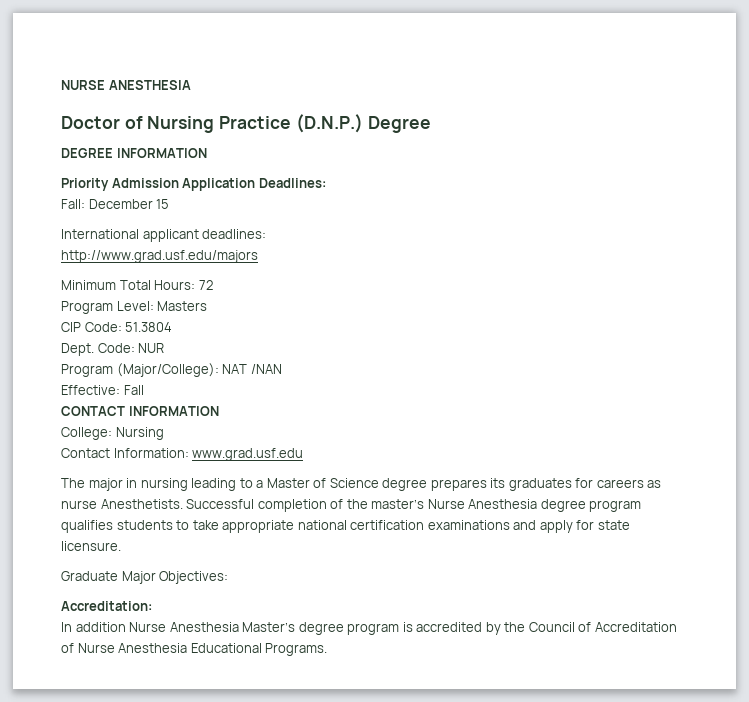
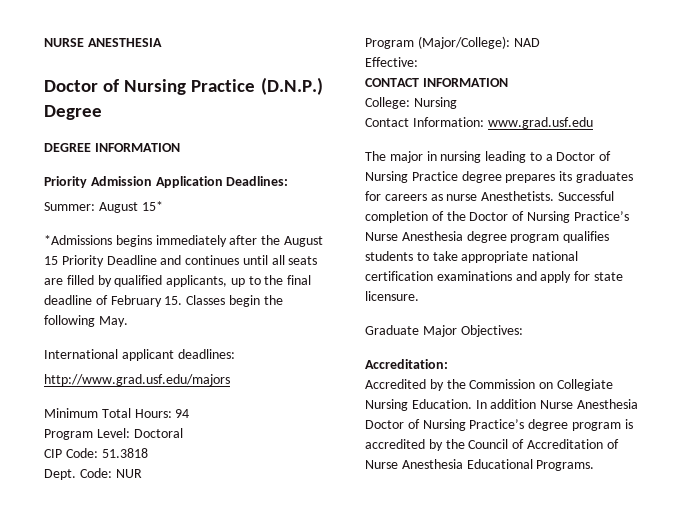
- Fall: December 15
+ Summer: August 15*
+ *Admissions begins immediately after the August 15 Priority Deadline and continues until all seats are filled by qualified applicants, up to the final deadline of February 15. Classes begin the following May.
- Minimum Total Hours: 72
+ Minimum Total Hours: 94
- Program Level: Masters
+ Program Level: Doctoral
- CIP Code: 51.3804
+ CIP Code: 51.3818
- Program (Major/College): NAT /NAN
+ Program (Major/College): NAD
- Effective: Fall
+ Effective:
- The major in nursing leading to a Master of Science degree prepares its graduates for careers as nurse Anesthetists.
+ The major in nursing leading to a Doctor of Nursing Practice degree prepares its graduates for careers as nurse Anesthetists.
- Successful completion of the master’s Nurse Anesthesia degree program qualifies students to take appropriate national certification examinations and apply for state licensure.
+ Successful completion of the Doctor of Nursing Practice’s Nurse Anesthesia degree program qualifies students to take appropriate national certification examinations and apply for state licensure.
- In addition Nurse Anesthesia Master’s degree program is accredited by the Council of Accreditation of Nurse Anesthesia Educational Programs.
+ Accredited by the Commission on Collegiate Nursing Education. In addition Nurse Anesthesia Doctor of Nursing Practice’s degree program is accredited by the Council of Accreditation of Nurse Anesthesia Educational Programs.

